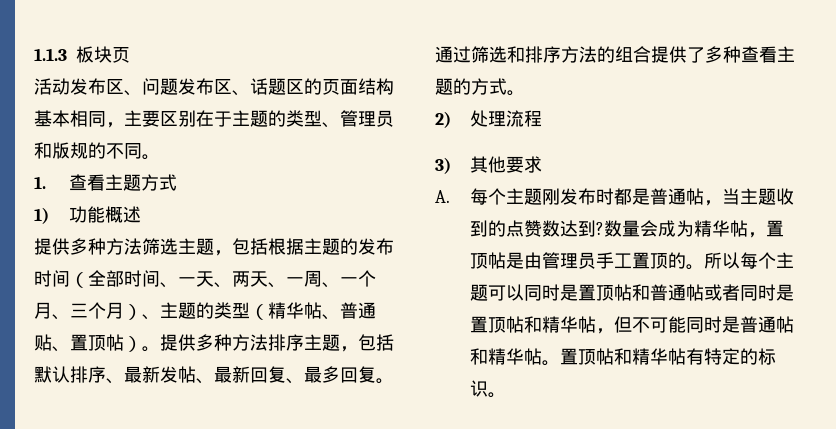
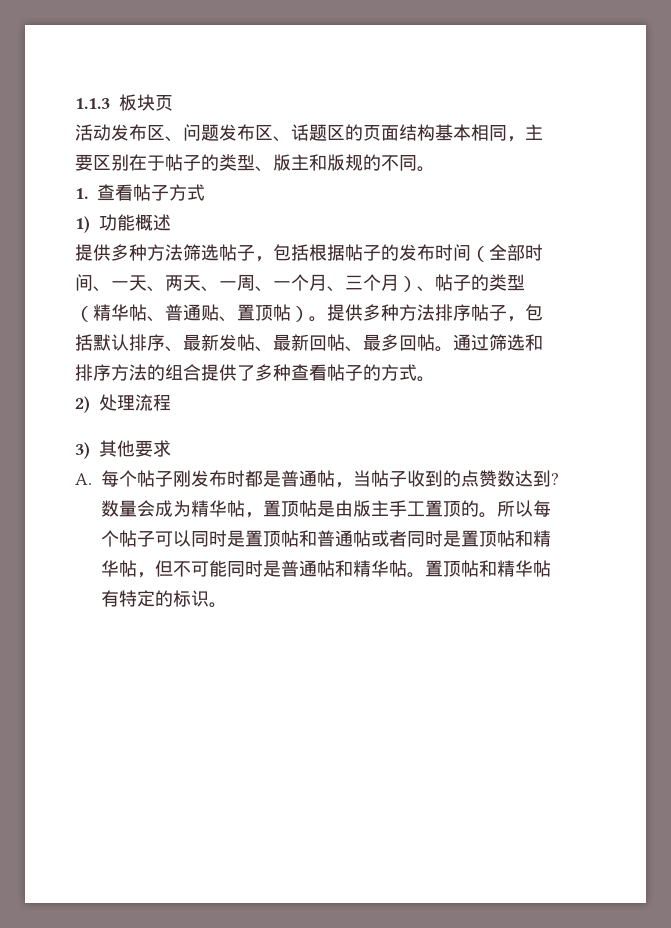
- 活动发布区、问题发布区、话题区的页面结构基本相同，主要区别在于主题的类型、管理员和版规的不同。
+ 活动发布区、问题发布区、话题区的页面结构基本相同，主要区别在于帖子的类型、版主和版规的不同。
- 1.查看主题方式
+ 1.查看帖子方式
- 提供多种方法筛选主题，包括根据主题的发布时间（全部时间、一天、两天、一周、一个月、三个月）、主题的类型（精华帖、普通贴、置顶帖）。
+ 提供多种方法筛选帖子，包括根据帖子的发布时间（全部时间、一天、两天、一周、一个月、三个月）、帖子的类型（精华帖、普通贴、置顶帖）。
- 提供多种方法排序主题，包括默认排序、最新发帖、最新回复、最多回复。
+ 提供多种方法排序帖子，包括默认排序、最新发帖、最新回帖、最多回帖。
- 通过筛选和排序方法的组合提供了多种查看主题的方式。
+ 通过筛选和排序方法的组合提供了多种查看帖子的方式。
- A.每个主题刚发布时都是普通帖，当主题收到的点赞数达到?
+ A.每个帖子刚发布时都是普通帖，当帖子收到的点赞数达到?
- 数量会成为精华帖，置顶帖是由管理员手工置顶的。
+ 数量会成为精华帖，置顶帖是由版主手工置顶的。
- 所以每个主题可以同时是置顶帖和普通帖或者同时是置顶帖和精华帖，但不可能同时是普通帖和精华帖。
+ 所以每个帖子可以同时是置顶帖和普通帖或者同时是置顶帖和精华帖，但不可能同时是普通帖和精华帖。

